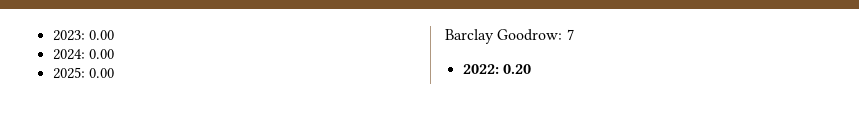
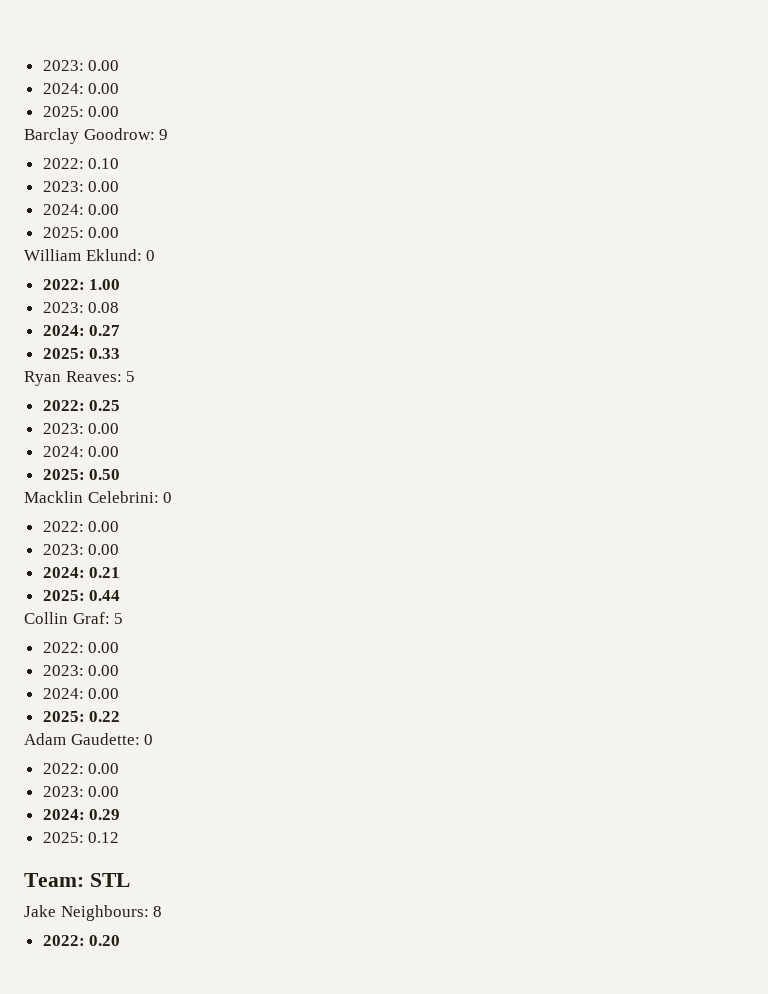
- Barclay Goodrow: 7
+ Barclay Goodrow: 9
+ 2022: 0.10
+ 2023: 0.00
+ 2024: 0.00
+ 2025: 0.00
+ William Eklund: 0
+ 2022: 1.00
+ 2023: 0.08
+ 2024: 0.27
+ 2025: 0.33
+ Ryan Reaves: 5
+ 2022: 0.25
+ 2023: 0.00
+ 2024: 0.00
+ 2025: 0.50
+ Macklin Celebrini: 0
+ 2022: 0.00
+ 2023: 0.00
+ 2024: 0.21
+ 2025: 0.44
+ Collin Graf: 5
+ 2022: 0.00
+ 2023: 0.00
+ 2024: 0.00
+ 2025: 0.22
+ Adam Gaudette: 0
+ 2022: 0.00
+ 2023: 0.00
+ 2024: 0.29
+ 2025: 0.12
+ Team: STL
+ Jake Neighbours: 8

